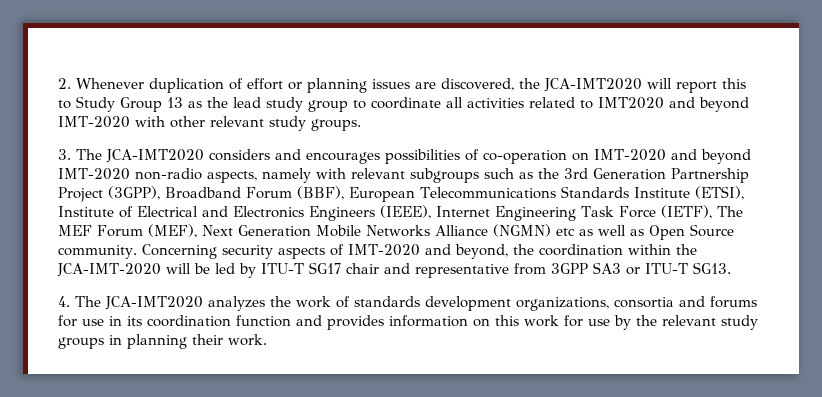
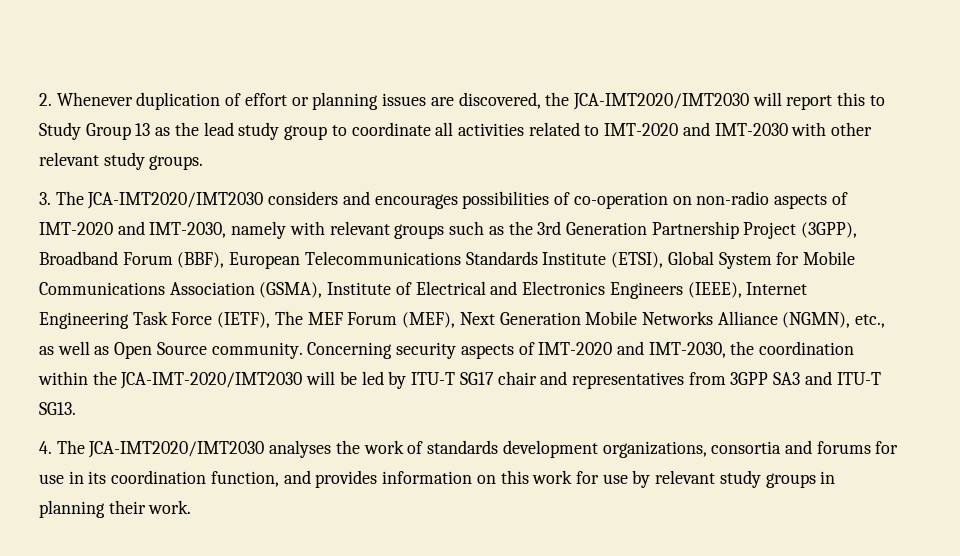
- 2. Whenever duplication of effort or planning issues are discovered, the JCA-IMT2020 will report this to Study Group 13 as the lead study group to coordinate all activities related to IMT2020 and beyond IMT-2020 with other relevant study groups.
+ 2. Whenever duplication of effort or planning issues are discovered, the JCA-IMT2020/IMT2030 will report this to Study Group 13 as the lead study group to coordinate all activities related to IMT-2020 and IMT-2030 with other relevant study groups.
- 3. The JCA-IMT2020 considers and encourages possibilities of co-operation on IMT-2020 and beyond IMT-2020 non-radio aspects, namely with relevant subgroups such as the 3rd Generation Partnership Project (3GPP), Broadband Forum (BBF), European Telecommunications Standards Institute (ETSI), Institute of Electrical and Electronics Engineers (IEEE), Internet Engineering Task Force (IETF), The MEF Forum (MEF), Next Generation Mobile Networks Alliance (NGMN) etc as well as Open Source community.
+ 3. The JCA-IMT2020/IMT2030 considers and encourages possibilities of co-operation on non-radio aspects of IMT-2020 and IMT-2030, namely with relevant groups such as the 3rd Generation Partnership Project (3GPP), Broadband Forum (BBF), European Telecommunications Standards Institute (ETSI), Global System for Mobile Communications Association (GSMA), Institute of Electrical and Electronics Engineers (IEEE), Internet Engineering Task Force (IETF), The MEF Forum (MEF), Next Generation Mobile Networks Alliance (NGMN), etc., as well as Open Source community.
- Concerning security aspects of IMT-2020 and beyond, the coordination within the JCA-IMT-2020 will be led by ITU-T SG17 chair and representative from 3GPP SA3 or ITU-T SG13.
+ Concerning security aspects of IMT-2020 and IMT-2030, the coordination within the JCA-IMT-2020/IMT2030 will be led by ITU-T SG17 chair and representatives from 3GPP SA3 and ITU-T SG13.
- 4. The JCA-IMT2020 analyzes the work of standards development organizations, consortia and forums for use in its coordination function and provides information on this work for use by the relevant study groups in planning their work.
+ 4. The JCA-IMT2020/IMT2030 analyses the work of standards development organizations, consortia and forums for use in its coordination function, and provides information on this work for use by relevant study groups in planning their work.

